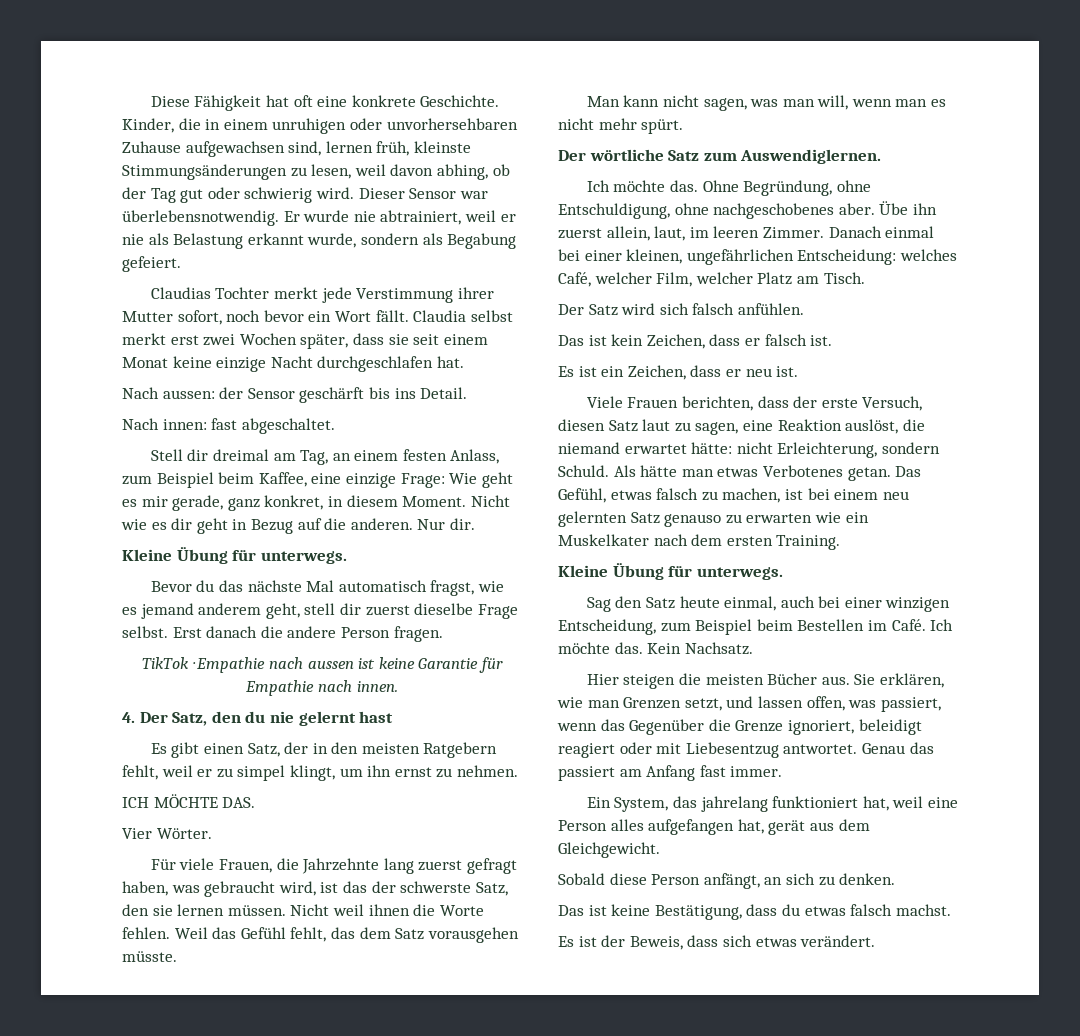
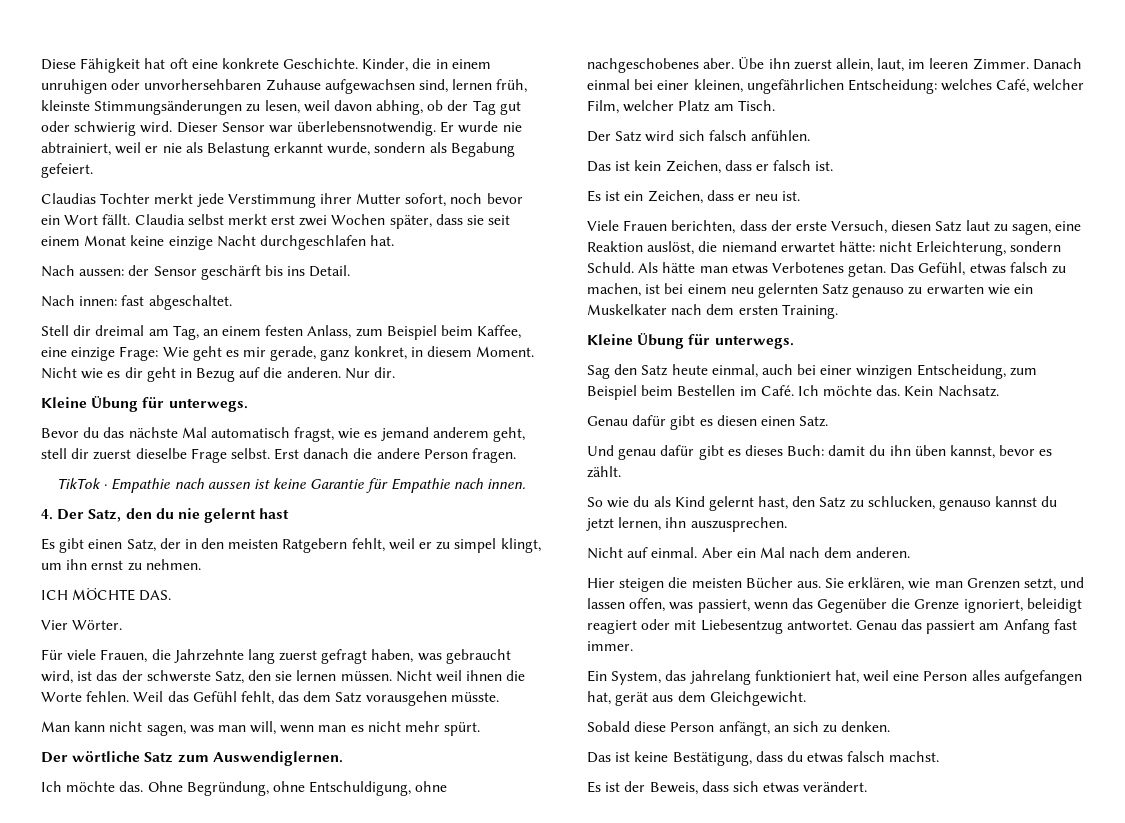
+ Genau dafür gibt es diesen einen Satz.
+ Und genau dafür gibt es dieses Buch: damit du ihn üben kannst, bevor es zählt.
+ So wie du als Kind gelernt hast, den Satz zu schlucken, genauso kannst du jetzt lernen, ihn auszusprechen.
+ Nicht auf einmal. Aber ein Mal nach dem anderen.

